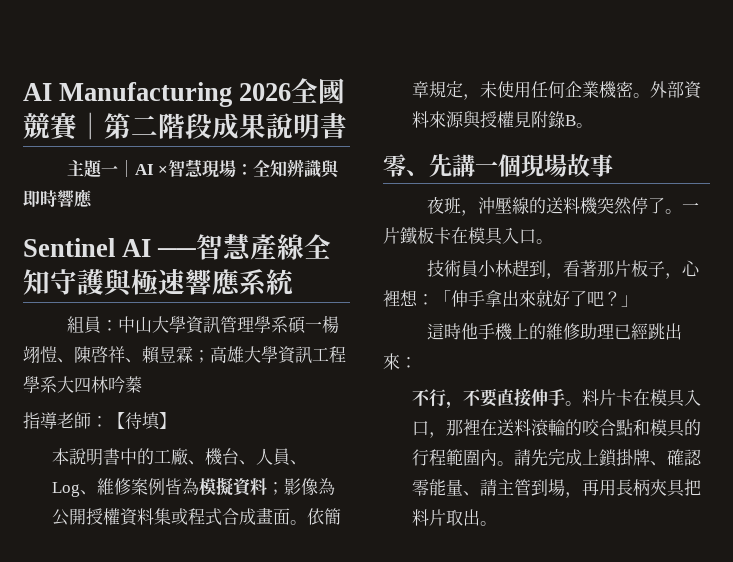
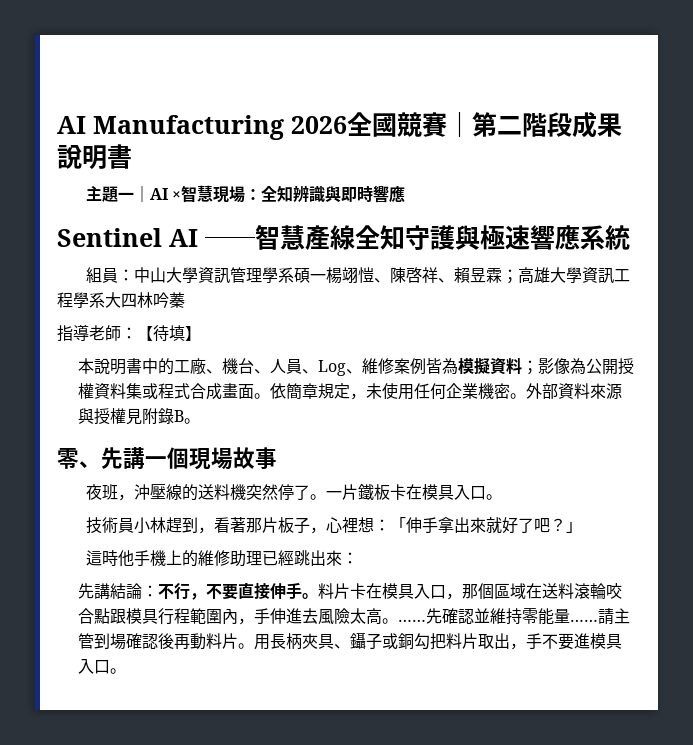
- 不行，不要直接伸手。
+ 先講結論：不行，不要直接伸手。
- 料片卡在模具入口，那裡在送料滾輪的咬合點和模具的行程範圍內。請先完成上鎖掛牌、確認零能量、請主管到場，再用長柄夾具把料片取出。
+ 料片卡在模具入口，那個區域在送料滾輪咬合點跟模具行程範圍內，手伸進去風險太高。……先確認並維持零能量……請主管到場確認後再動料片。用長柄夾具、鑷子或銅勾把料片取出，手不要進模具入口。

